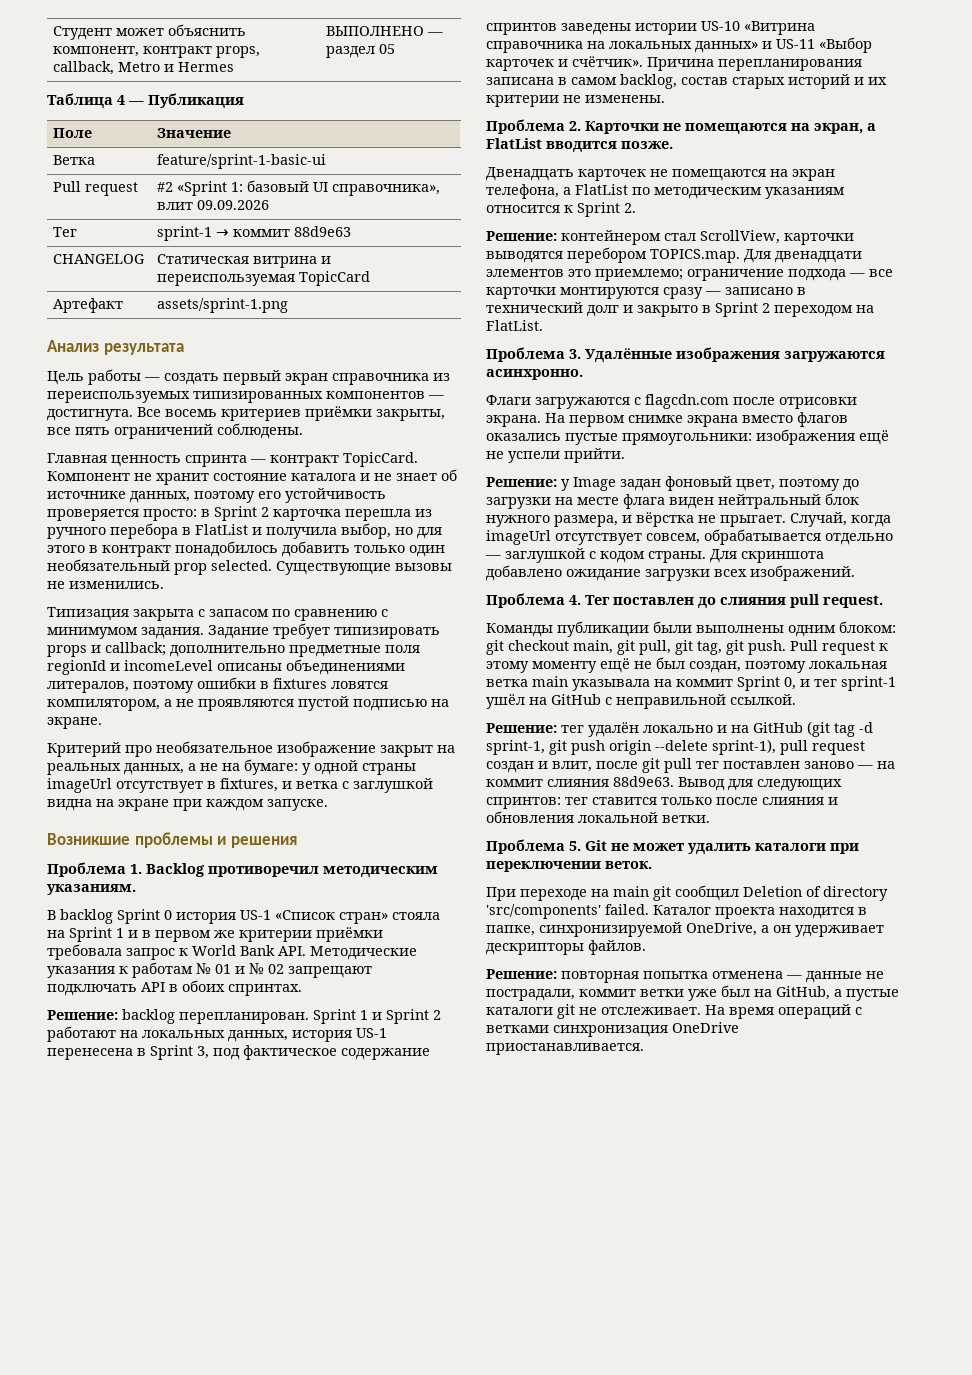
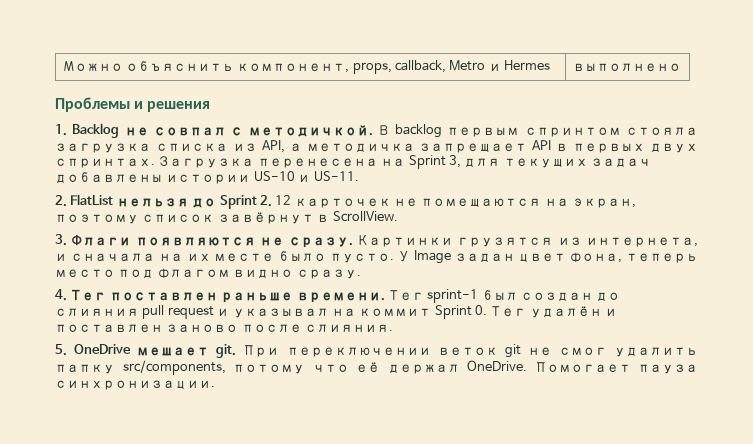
- Студент может объяснить компонент, контракт props, callback, Metro и Hermes | ВЫПОЛНЕНО — раздел 05
- Таблица 4 — Публикация
- Поле | Значение
- Ветка | feature/sprint-1-basic-ui
- Pull request | #2 «Sprint 1: базовый UI справочника», влит 09.09.2026
- Тег | sprint-1 → коммит 88d9e63
- CHANGELOG | Статическая витрина и переиспользуемая TopicCard
- Артефакт | assets/sprint-1.png
- Анализ результата
- Цель работы — создать первый экран справочника из переиспользуемых типизированных компонентов — достигнута. Все восемь критериев приёмки закрыты, все пять ограничений соблюдены.
- Главная ценность спринта — контракт TopicCard. Компонент не хранит состояние каталога и не знает об источнике данных, поэтому его устойчивость проверяется просто: в Sprint 2 карточка перешла из ручного перебора в FlatList и получила выбор, но для этого в контракт понадобилось добавить только один необязательный prop selected. Существующие вызовы не изменились.
- Типизация закрыта с запасом по сравнению с минимумом задания. Задание требует типизировать props и callback; дополнительно предметные поля regionId и incomeLevel описаны объединениями литералов, поэтому ошибки в fixtures ловятся компилятором, а не проявляются пустой подписью на экране.
- Критерий про необязательное изображение закрыт на реальных данных, а не на бумаге: у одной страны imageUrl отсутствует в fixtures, и ветка с заглушкой видна на экране при каждом запуске.
- Возникшие проблемы и решения
+ Можно объяснить компонент, props, callback, Metro и Hermes | выполнено
+ Проблемы и решения
- Проблема 1. Backlog противоречил методическим указаниям.
- В backlog Sprint 0 история US-1 «Список стран» стояла на Sprint 1 и в первом же критерии приёмки требовала запрос к World Bank API. Методические указания к работам № 01 и № 02 запрещают подключать API в обоих спринтах.
- Решение: backlog перепланирован. Sprint 1 и Sprint 2 работают на локальных данных, история US-1 перенесена в Sprint 3, под фактическое содержание спринтов заведены истории US-10 «Витрина справочника на локальных данных» и US-11 «Выбор карточек и счётчик». Причина перепланирования записана в самом backlog, состав старых историй и их критерии не изменены.
- Проблема 2. Карточки не помещаются на экран, а FlatList вводится позже.
- Двенадцать карточек не помещаются на экран телефона, а FlatList по методическим указаниям относится к Sprint 2.
- Решение: контейнером стал ScrollView, карточки выводятся перебором TOPICS.map. Для двенадцати элементов это приемлемо; ограничение подхода — все карточки монтируются сразу — записано в технический долг и закрыто в Sprint 2 переходом на FlatList.
- Проблема 3. Удалённые изображения загружаются асинхронно.
- Флаги загружаются с flagcdn.com после отрисовки экрана. На первом снимке экрана вместо флагов оказались пустые прямоугольники: изображения ещё не успели прийти.
- Решение: у Image задан фоновый цвет, поэтому до загрузки на месте флага виден нейтральный блок нужного размера, и вёрстка не прыгает. Случай, когда imageUrl отсутствует совсем, обрабатывается отдельно — заглушкой с кодом страны. Для скриншота добавлено ожидание загрузки всех изображений.
- Проблема 4. Тег поставлен до слияния pull request.
- Команды публикации были выполнены одним блоком: git checkout main, git pull, git tag, git push. Pull request к этому моменту ещё не был создан, поэтому локальная ветка main указывала на коммит Sprint 0, и тег sprint-1 ушёл на GitHub с неправильной ссылкой.
- Решение: тег удалён локально и на GitHub (git tag -d sprint-1, git push origin --delete sprint-1), pull request создан и влит, после git pull тег поставлен заново — на коммит слияния 88d9e63. Вывод для следующих спринтов: тег ставится только после слияния и обновления локальной ветки.
- Проблема 5. Git не может удалить каталоги при переключении веток.
- При переходе на main git сообщил Deletion of directory 'src/components' failed. Каталог проекта находится в папке, синхронизируемой OneDrive, а он удерживает дескрипторы файлов.
- Решение: повторная попытка отменена — данные не пострадали, коммит ветки уже был на GitHub, а пустые каталоги git не отслеживает. На время операций с ветками синхронизация OneDrive приостанавливается.
+ 1. Backlog не совпал с методичкой. В backlog первым спринтом стояла загрузка списка из API, а методичка запрещает API в первых двух спринтах. Загрузка перенесена на Sprint 3, для текущих задач добавлены истории US-10 и US-11.
+ 2. FlatList нельзя до Sprint 2. 12 карточек не помещаются на экран, поэтому список завёрнут в ScrollView.
+ 3. Флаги появляются не сразу. Картинки грузятся из интернета, и сначала на их месте было пусто. У Image задан цвет фона, теперь место под флагом видно сразу.
+ 4. Тег поставлен раньше времени. Тег sprint-1 был создан до слияния pull request и указывал на коммит Sprint 0. Тег удалён и поставлен заново после слияния.
+ 5. OneDrive мешает git. При переключении веток git не смог удалить папку src/components, потому что её держал OneDrive. Помогает пауза синхронизации.

